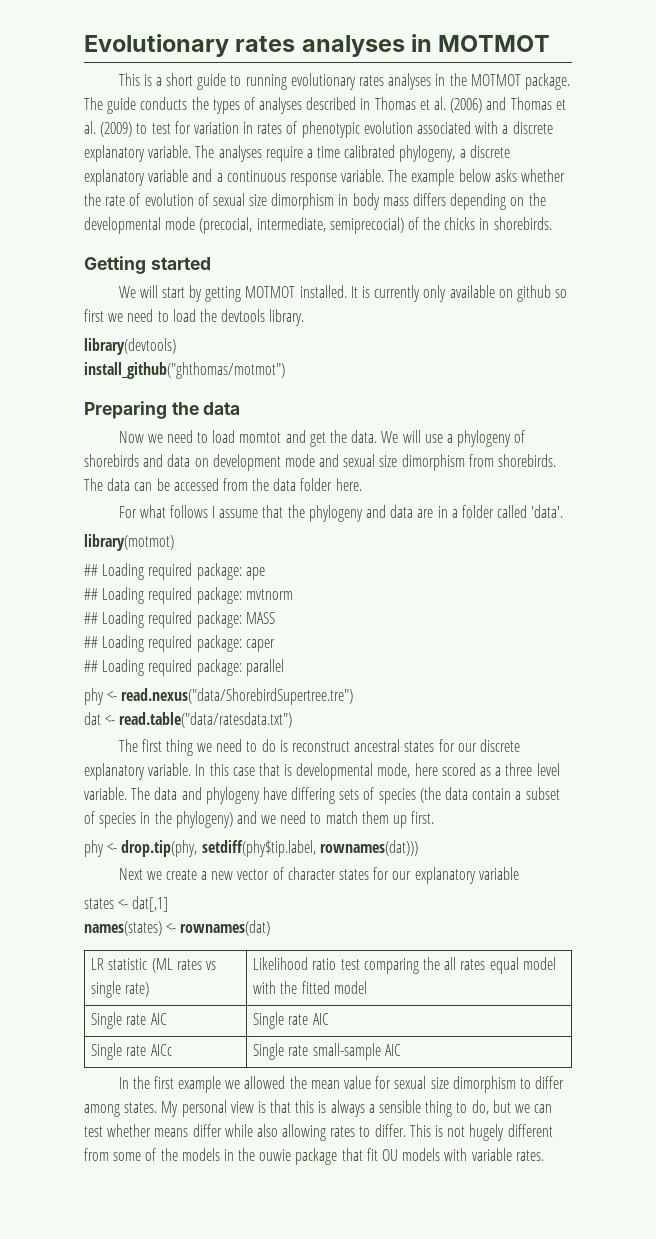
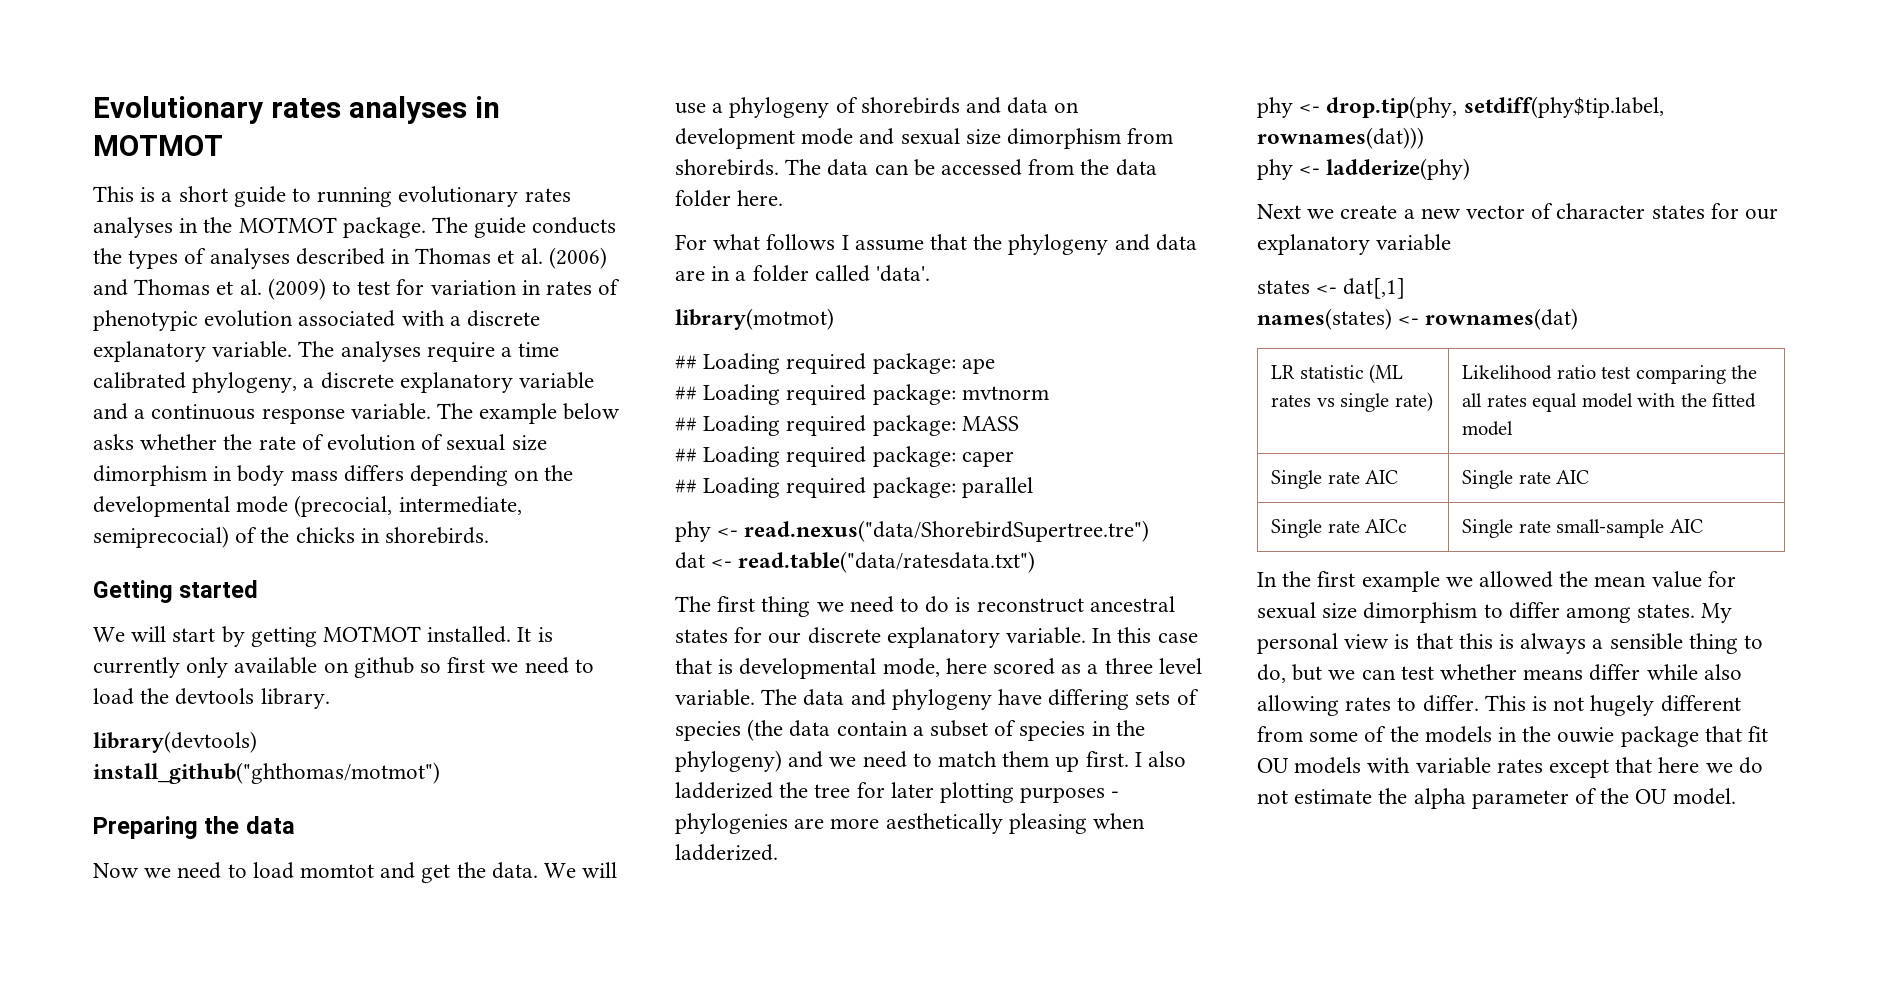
+ I also ladderized the tree for later plotting purposes - phylogenies are more aesthetically pleasing when ladderized.
+ phy <- ladderize(phy)
- This is not hugely different from some of the models in the ouwie package that fit OU models with variable rates.
+ This is not hugely different from some of the models in the ouwie package that fit OU models with variable rates except that here we do not estimate the alpha parameter of the OU model.

